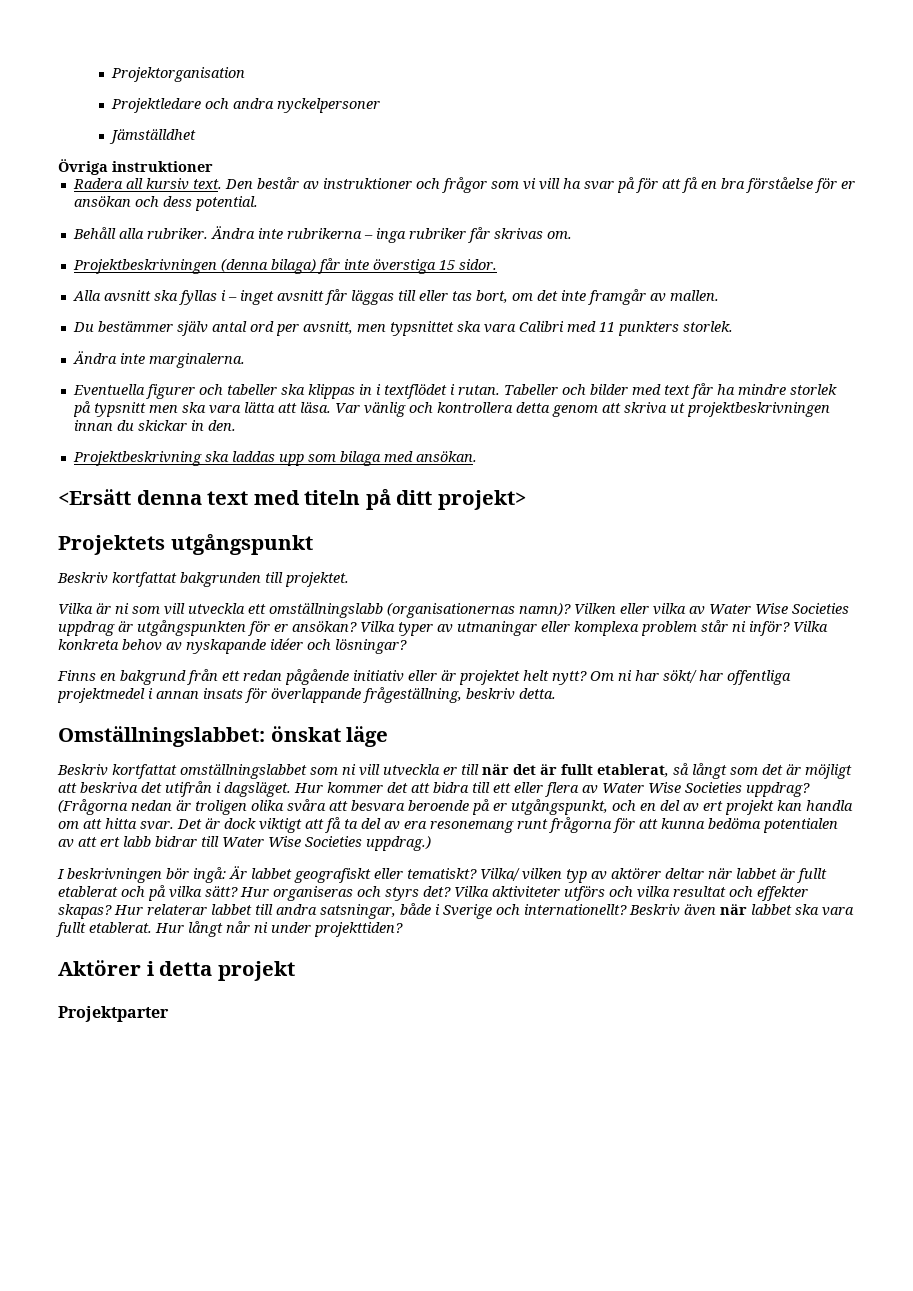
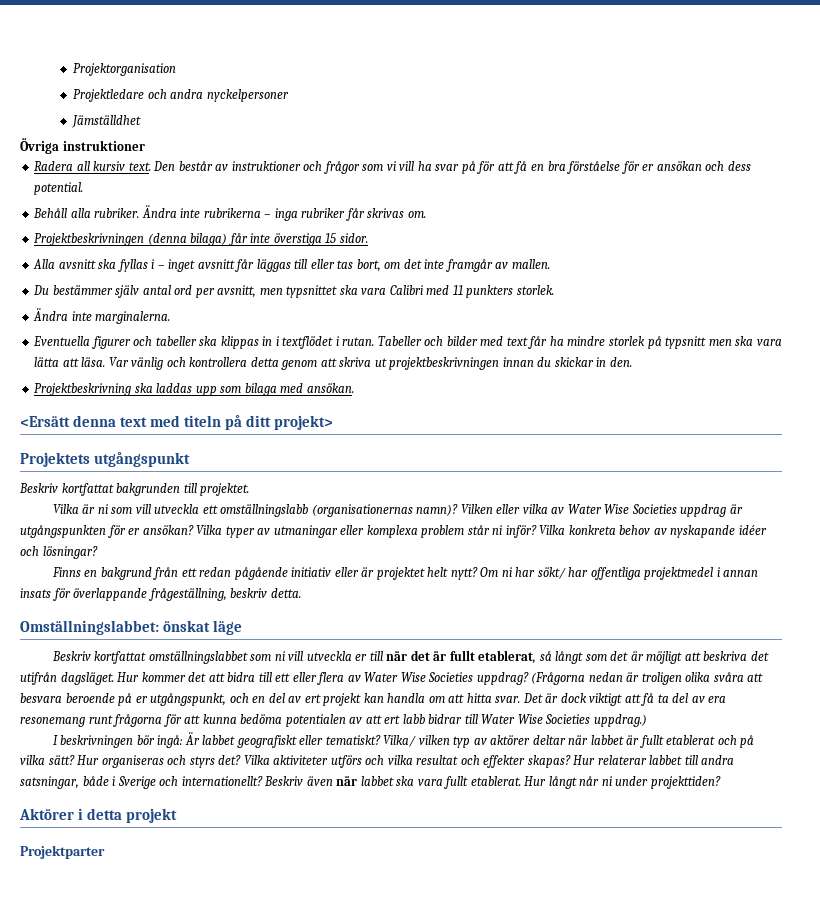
- Beskriv kortfattat omställningslabbet som ni vill utveckla er till när det är fullt etablerat, så långt som det är möjligt att beskriva det utifrån i dagsläget.
+ Beskriv kortfattat omställningslabbet som ni vill utveckla er till när det är fullt etablerat, så långt som det är möjligt att beskriva det utifrån dagsläget.

